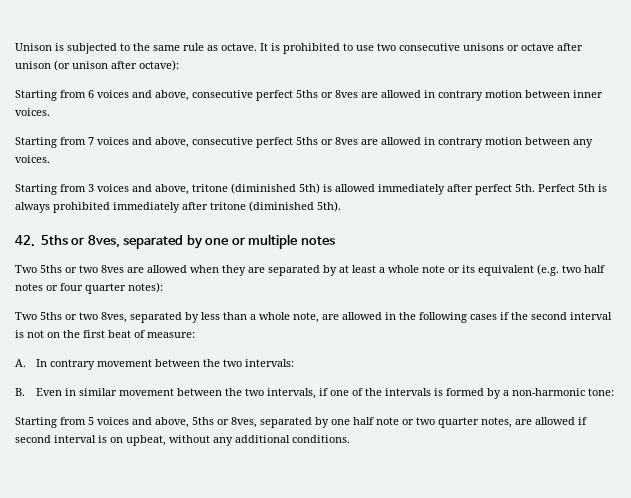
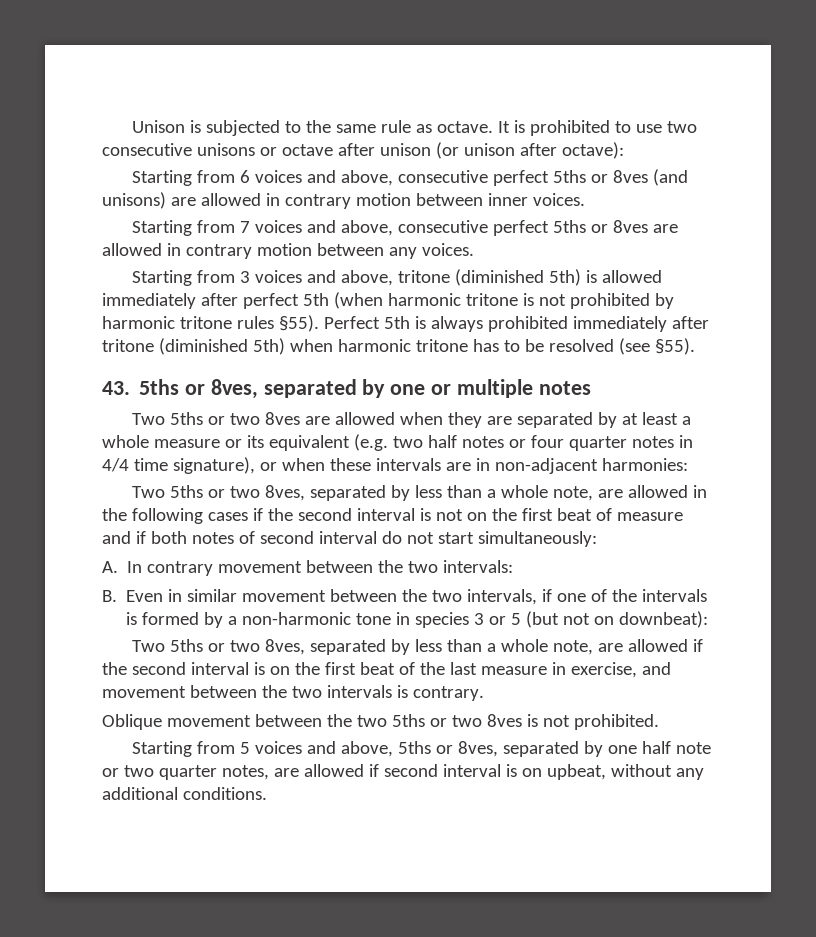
- Starting from 6 voices and above, consecutive perfect 5ths or 8ves are allowed in contrary motion between inner voices.
+ Starting from 6 voices and above, consecutive perfect 5ths or 8ves (and unisons) are allowed in contrary motion between inner voices.
- Starting from 3 voices and above, tritone (diminished 5th) is allowed immediately after perfect 5th.
+ Starting from 3 voices and above, tritone (diminished 5th) is allowed immediately after perfect 5th (when harmonic tritone is not prohibited by harmonic tritone rules §55).
- Perfect 5th is always prohibited immediately after tritone (diminished 5th).
- 42. 5ths or 8ves, separated by one or multiple notes
+ Perfect 5th is always prohibited immediately after tritone (diminished 5th) when harmonic tritone has to be resolved (see §55).
+ 43. 5ths or 8ves, separated by one or multiple notes
- Two 5ths or two 8ves are allowed when they are separated by at least a whole note or its equivalent (e.g. two half notes or four quarter notes):
+ Two 5ths or two 8ves are allowed when they are separated by at least a whole measure or its equivalent (e.g. two half notes or four quarter notes in 4/4 time signature), or when these intervals are in non-adjacent harmonies:
- Two 5ths or two 8ves, separated by less than a whole note, are allowed in the following cases if the second interval is not on the first beat of measure:
+ Two 5ths or two 8ves, separated by less than a whole note, are allowed in the following cases if the second interval is not on the first beat of measure and if both notes of second interval do not start simultaneously:
- B. Even in similar movement between the two intervals, if one of the intervals is formed by a non-harmonic tone:
+ B. Even in similar movement between the two intervals, if one of the intervals is formed by a non-harmonic tone in species 3 or 5 (but not on downbeat):
+ Two 5ths or two 8ves, separated by less than a whole note, are allowed if the second interval is on the first beat of the last measure in exercise, and movement between the two intervals is contrary.
+ Oblique movement between the two 5ths or two 8ves is not prohibited.

